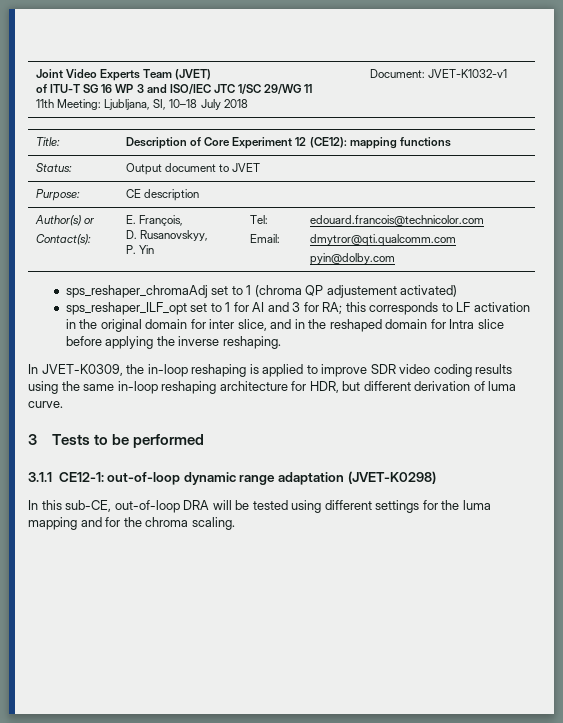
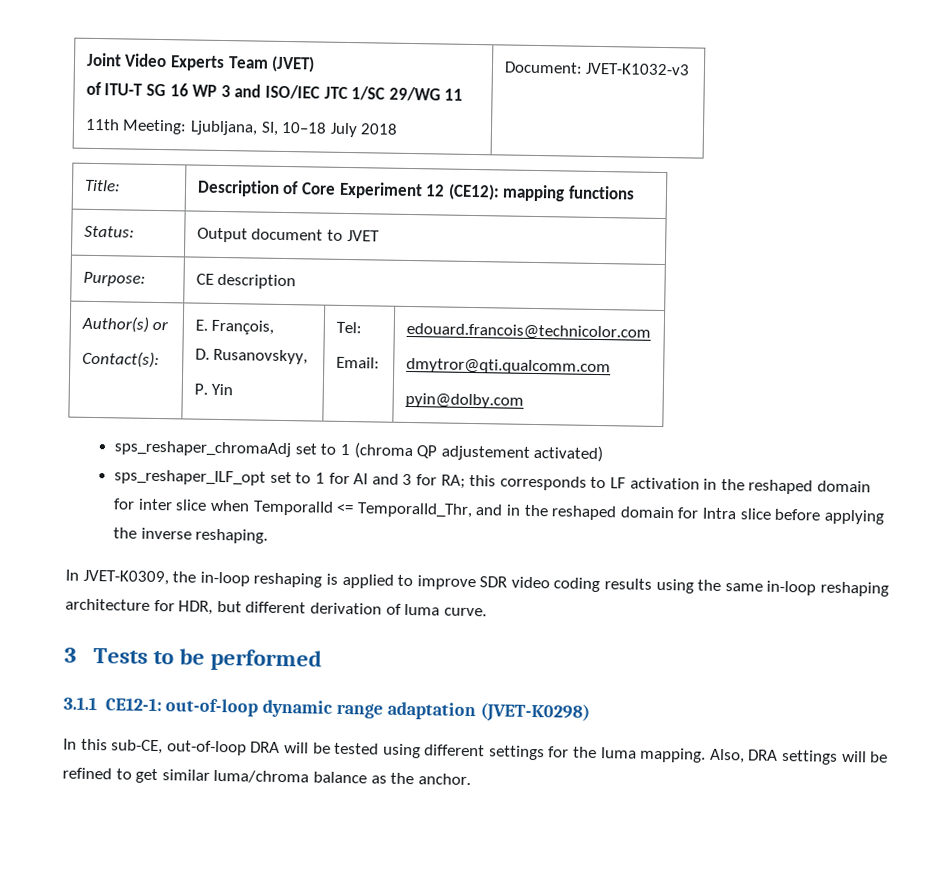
  Joint Video Experts Team (JVET)
  of ITU-T SG 16 WP 3 and ISO/IEC JTC 1/SC 29/WG 11
- 11th Meeting: Ljubljana, SI, 10–18 July 2018 | Document: JVET-K1032-v1
+ 11th Meeting: Ljubljana, SI, 10–18 July 2018 | Document: JVET-K1032-v3
- sps_reshaper_ILF_opt set to 1 for AI and 3 for RA; this corresponds to LF activation in the original domain for inter slice, and in the reshaped domain for Intra slice before applying the inverse reshaping.
+ sps_reshaper_ILF_opt set to 1 for AI and 3 for RA; this corresponds to LF activation in the reshaped domain for inter slice when TemporalId <= TemporalId_Thr, and in the reshaped domain for Intra slice before applying the inverse reshaping.
- In this sub-CE, out-of-loop DRA will be tested using different settings for the luma mapping and for the chroma scaling.
+ In this sub-CE, out-of-loop DRA will be tested using different settings for the luma mapping. Also, DRA settings will be refined to get similar luma/chroma balance as the anchor.

